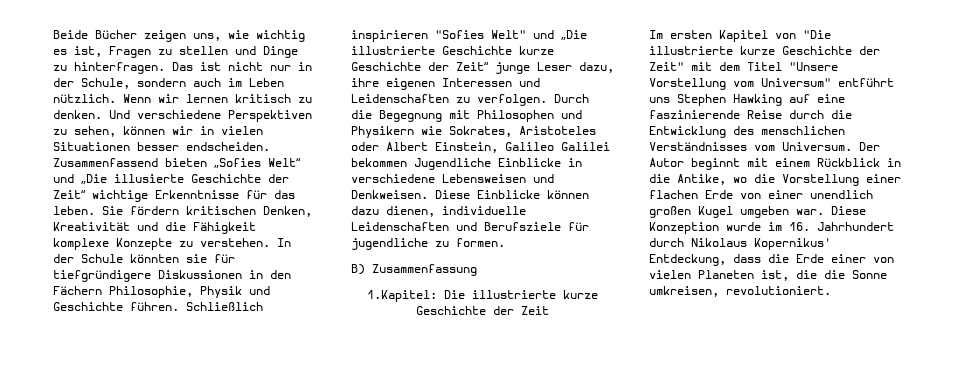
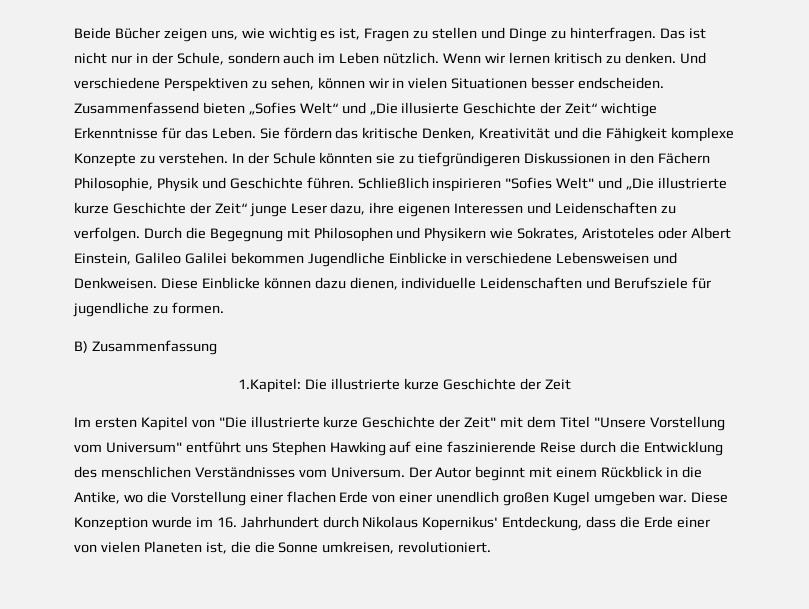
- Zusammenfassend bieten „Sofies Welt“ und „Die illusierte Geschichte der Zeit“ wichtige Erkenntnisse für das leben.
+ Zusammenfassend bieten „Sofies Welt“ und „Die illusierte Geschichte der Zeit“ wichtige Erkenntnisse für das Leben.
- Sie fördern kritischen Denken, Kreativität und die Fähigkeit komplexe Konzepte zu verstehen.
+ Sie fördern das kritische Denken, Kreativität und die Fähigkeit komplexe Konzepte zu verstehen.
- In der Schule könnten sie für tiefgründigere Diskussionen in den Fächern Philosophie, Physik und Geschichte führen.
+ In der Schule könnten sie zu tiefgründigeren Diskussionen in den Fächern Philosophie, Physik und Geschichte führen.
- Schließlich inspirieren "Sofies Welt" und „Die illustrierte Geschichte kurze Geschichte der Zeit“ junge Leser dazu, ihre eigenen Interessen und Leidenschaften zu verfolgen.
+ Schließlich inspirieren "Sofies Welt" und „Die illustrierte kurze Geschichte der Zeit“ junge Leser dazu, ihre eigenen Interessen und Leidenschaften zu verfolgen.

